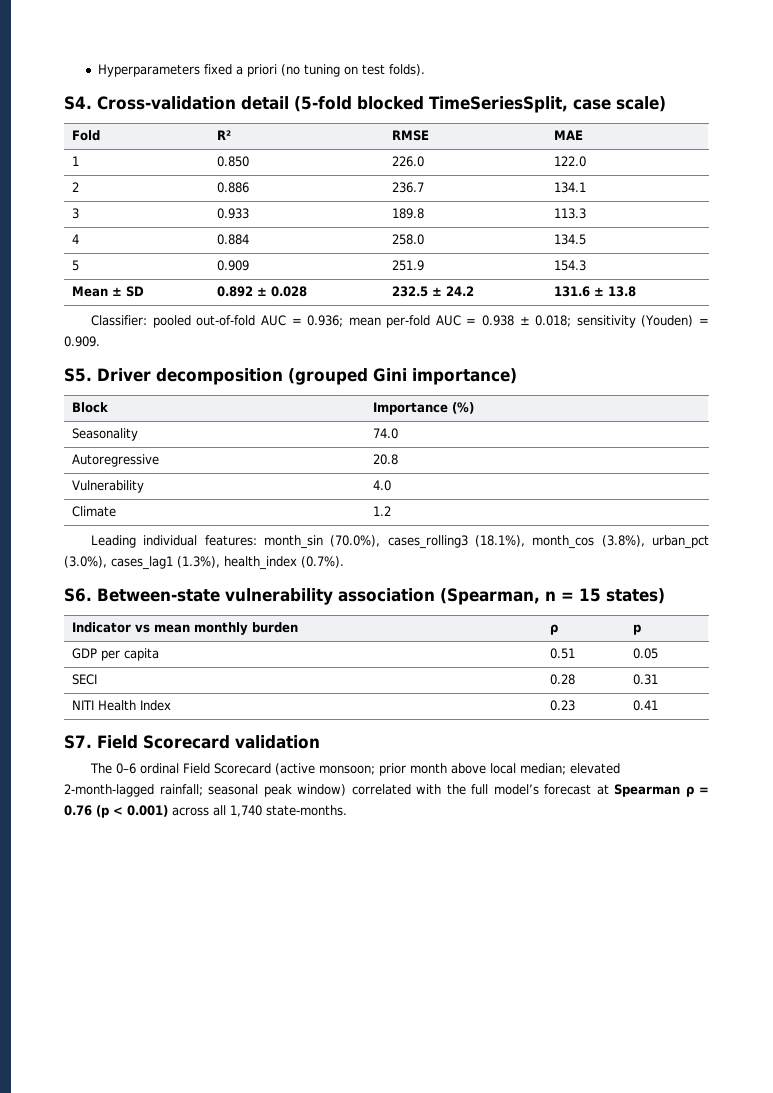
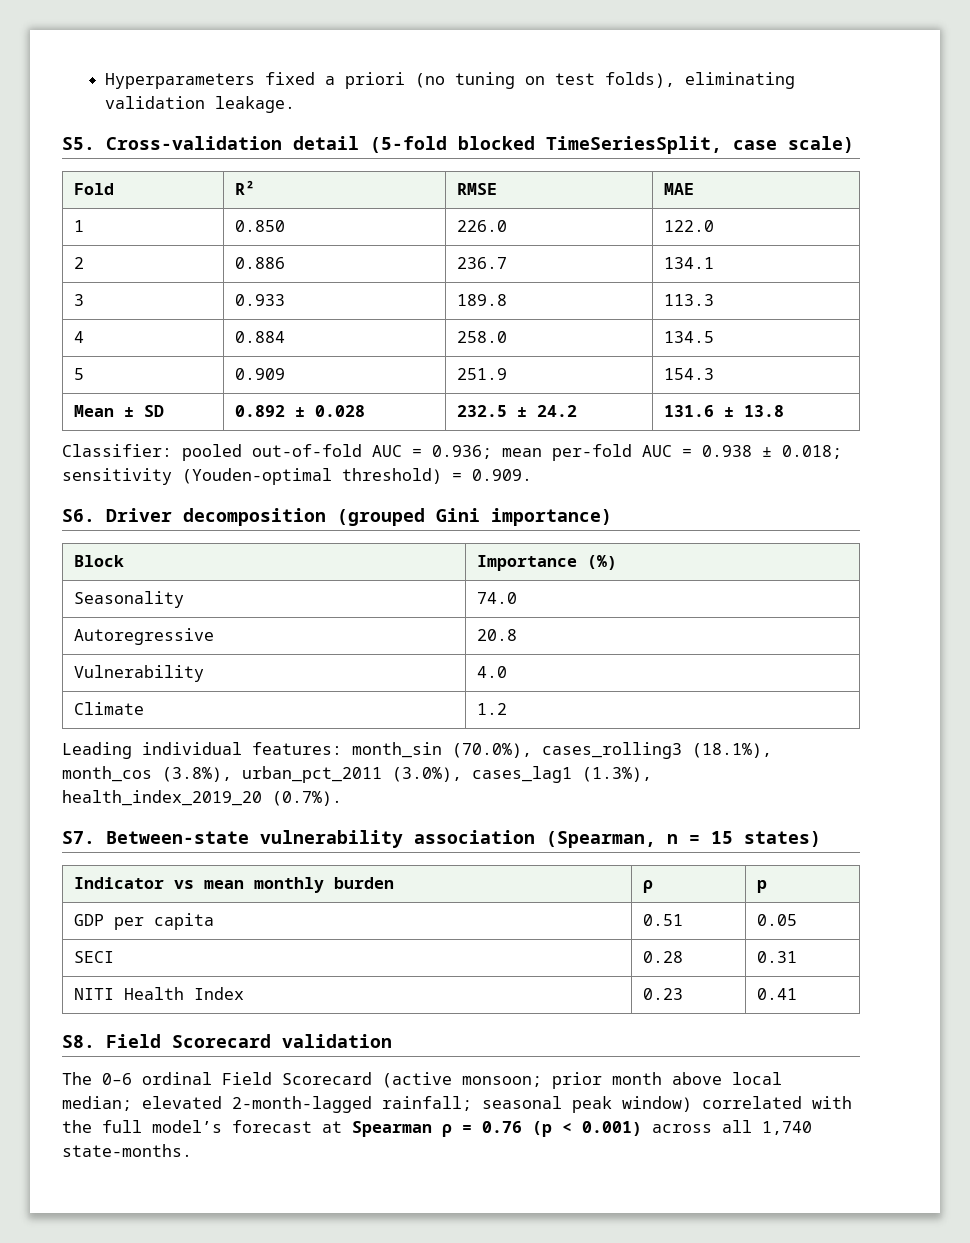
- Hyperparameters fixed a priori (no tuning on test folds).
- S4. Cross-validation detail (5-fold blocked TimeSeriesSplit, case scale)
+ Hyperparameters fixed a priori (no tuning on test folds), eliminating validation leakage.
+ S5. Cross-validation detail (5-fold blocked TimeSeriesSplit, case scale)
- Classifier: pooled out-of-fold AUC = 0.936; mean per-fold AUC = 0.938 ± 0.018; sensitivity (Youden) = 0.909.
+ Classifier: pooled out-of-fold AUC = 0.936; mean per-fold AUC = 0.938 ± 0.018; sensitivity (Youden-optimal threshold) = 0.909.
- S5. Driver decomposition (grouped Gini importance)
+ S6. Driver decomposition (grouped Gini importance)
- Leading individual features: month_sin (70.0%), cases_rolling3 (18.1%), month_cos (3.8%), urban_pct (3.0%), cases_lag1 (1.3%), health_index (0.7%).
+ Leading individual features: month_sin (70.0%), cases_rolling3 (18.1%), month_cos (3.8%), urban_pct_2011 (3.0%), cases_lag1 (1.3%), health_index_2019_20 (0.7%).
- S6. Between-state vulnerability association (Spearman, n = 15 states)
+ S7. Between-state vulnerability association (Spearman, n = 15 states)
- S7. Field Scorecard validation
+ S8. Field Scorecard validation

